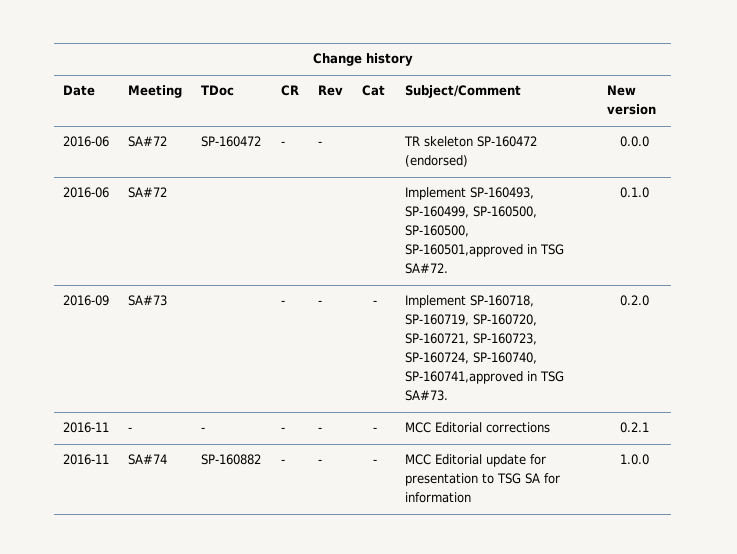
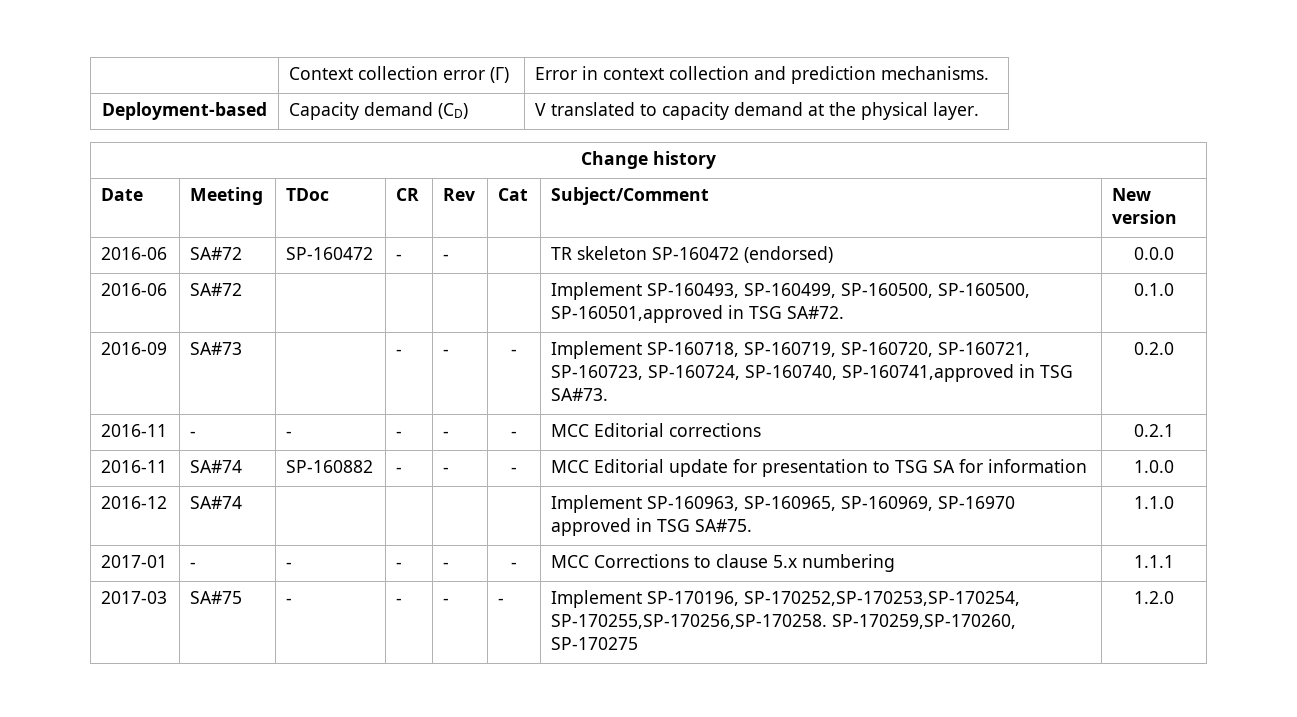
+ | Context collection error (Γ) | Error in context collection and prediction mechanisms.
+ Deployment-based | Capacity demand (CD) | V translated to capacity demand at the physical layer.
+ 2016-12 | SA#74 | | | | | Implement SP-160963, SP-160965, SP-160969, SP-16970 approved in TSG SA#75. | 1.1.0
+ 2017-01 | - | - | - | - | - | MCC Corrections to clause 5.x numbering | 1.1.1
+ 2017-03 | SA#75 | - | - | - | - | Implement SP-170196, SP-170252,SP-170253,SP-170254, SP-170255,SP-170256,SP-170258. SP-170259,SP-170260, SP-170275 | 1.2.0

